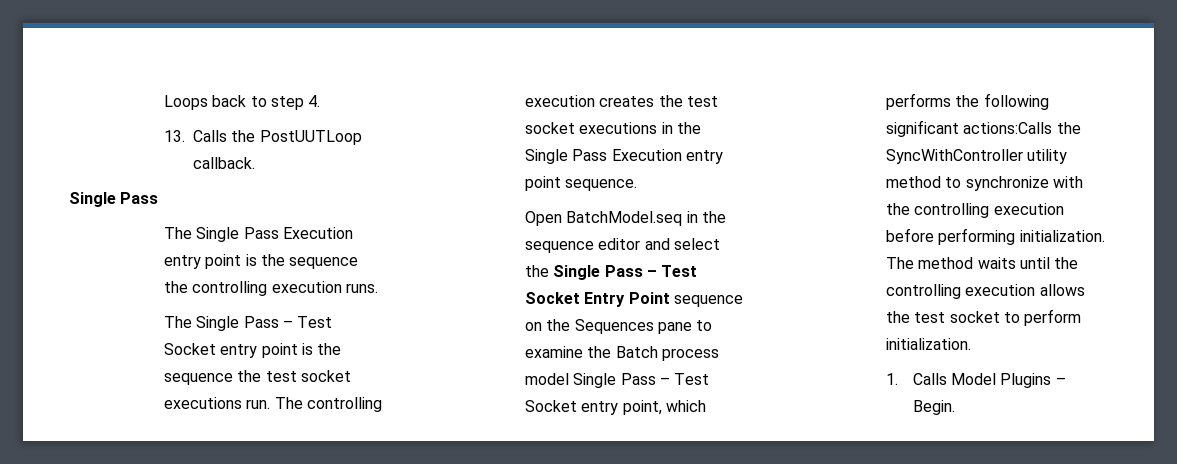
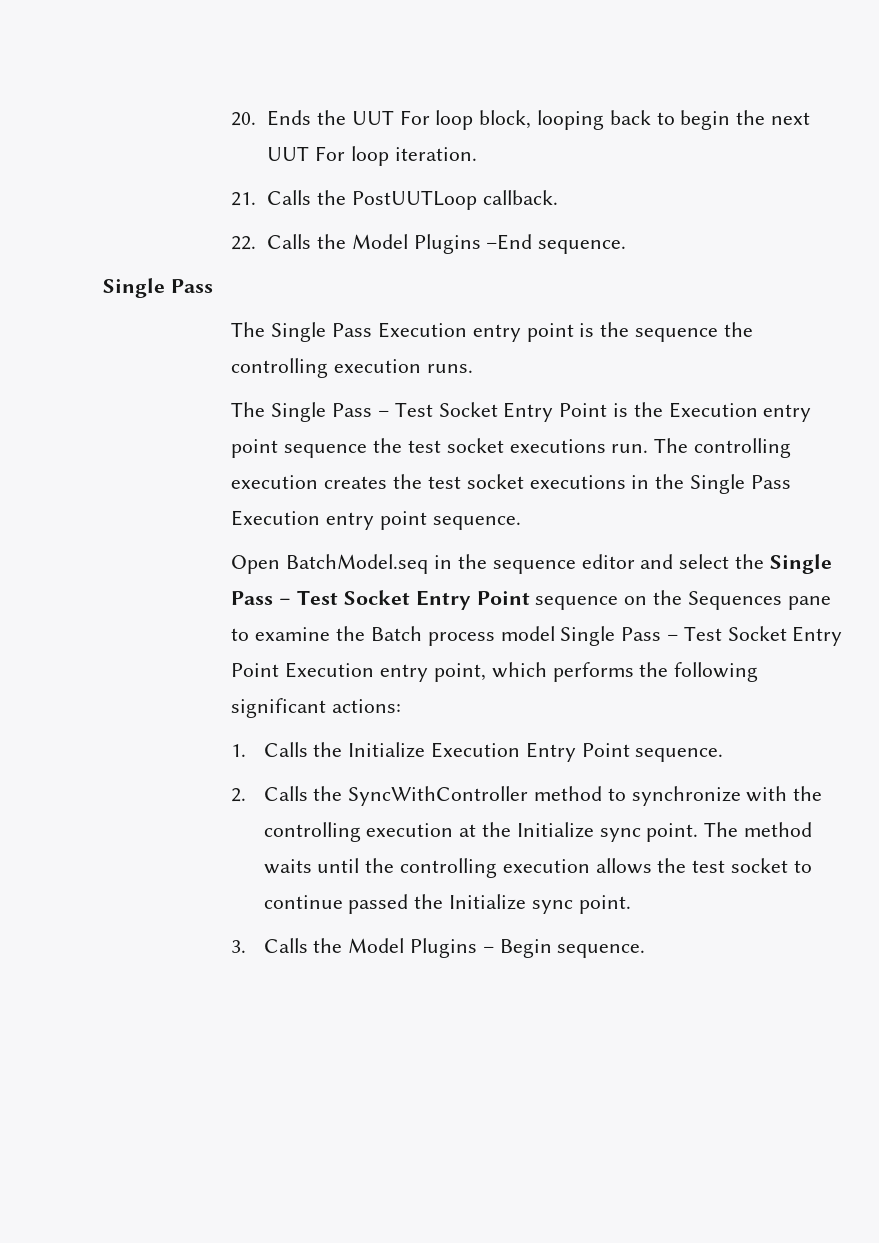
- Loops back to step 4.
- 13. Calls the PostUUTLoop callback.
+ 20. Ends the UUT For loop block, looping back to begin the next UUT For loop iteration.
+ 21. Calls the PostUUTLoop callback.
+ 22. Calls the Model Plugins –End sequence.
- The Single Pass – Test Socket entry point is the sequence the test socket executions run.
+ The Single Pass – Test Socket Entry Point is the Execution entry point sequence the test socket executions run.
- Open BatchModel.seq in the sequence editor and select the Single Pass – Test Socket Entry Point sequence on the Sequences pane to examine the Batch process model Single Pass – Test Socket entry point, which performs the following significant actions:Calls the SyncWithController utility method to synchronize with the controlling execution before performing initialization.
+ Open BatchModel.seq in the sequence editor and select the Single Pass – Test Socket Entry Point sequence on the Sequences pane to examine the Batch process model Single Pass – Test Socket Entry Point Execution entry point, which performs the following significant actions:
+ 1. Calls the Initialize Execution Entry Point sequence.
+ 2. Calls the SyncWithController method to synchronize with the controlling execution at the Initialize sync point.
- The method waits until the controlling execution allows the test socket to perform initialization.
- 1. Calls Model Plugins – Begin.
+ The method waits until the controlling execution allows the test socket to continue passed the Initialize sync point.
+ 3. Calls the Model Plugins – Begin sequence.

